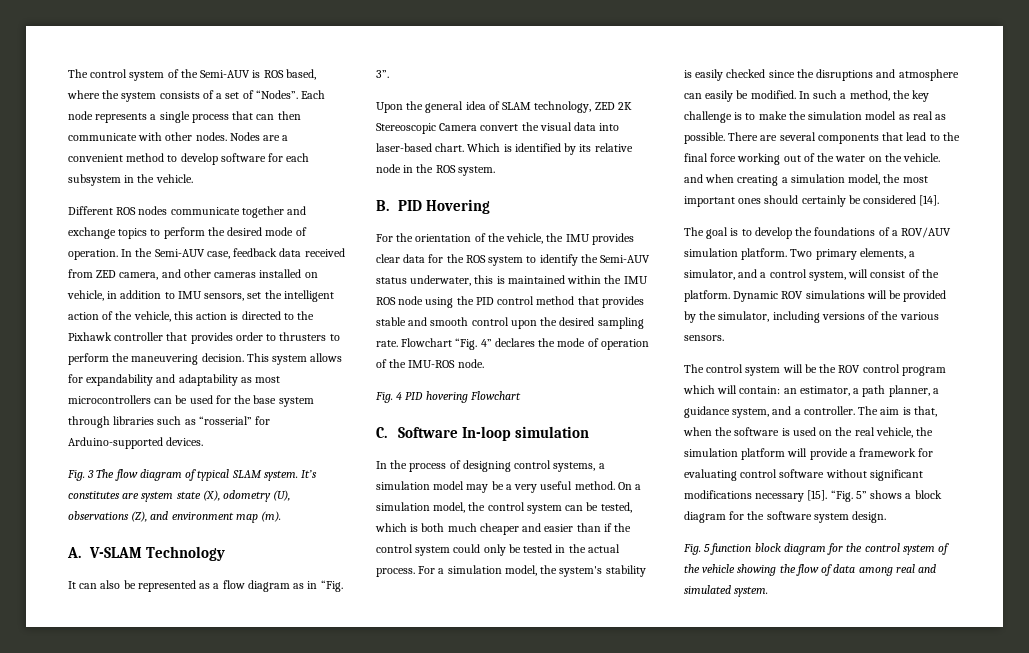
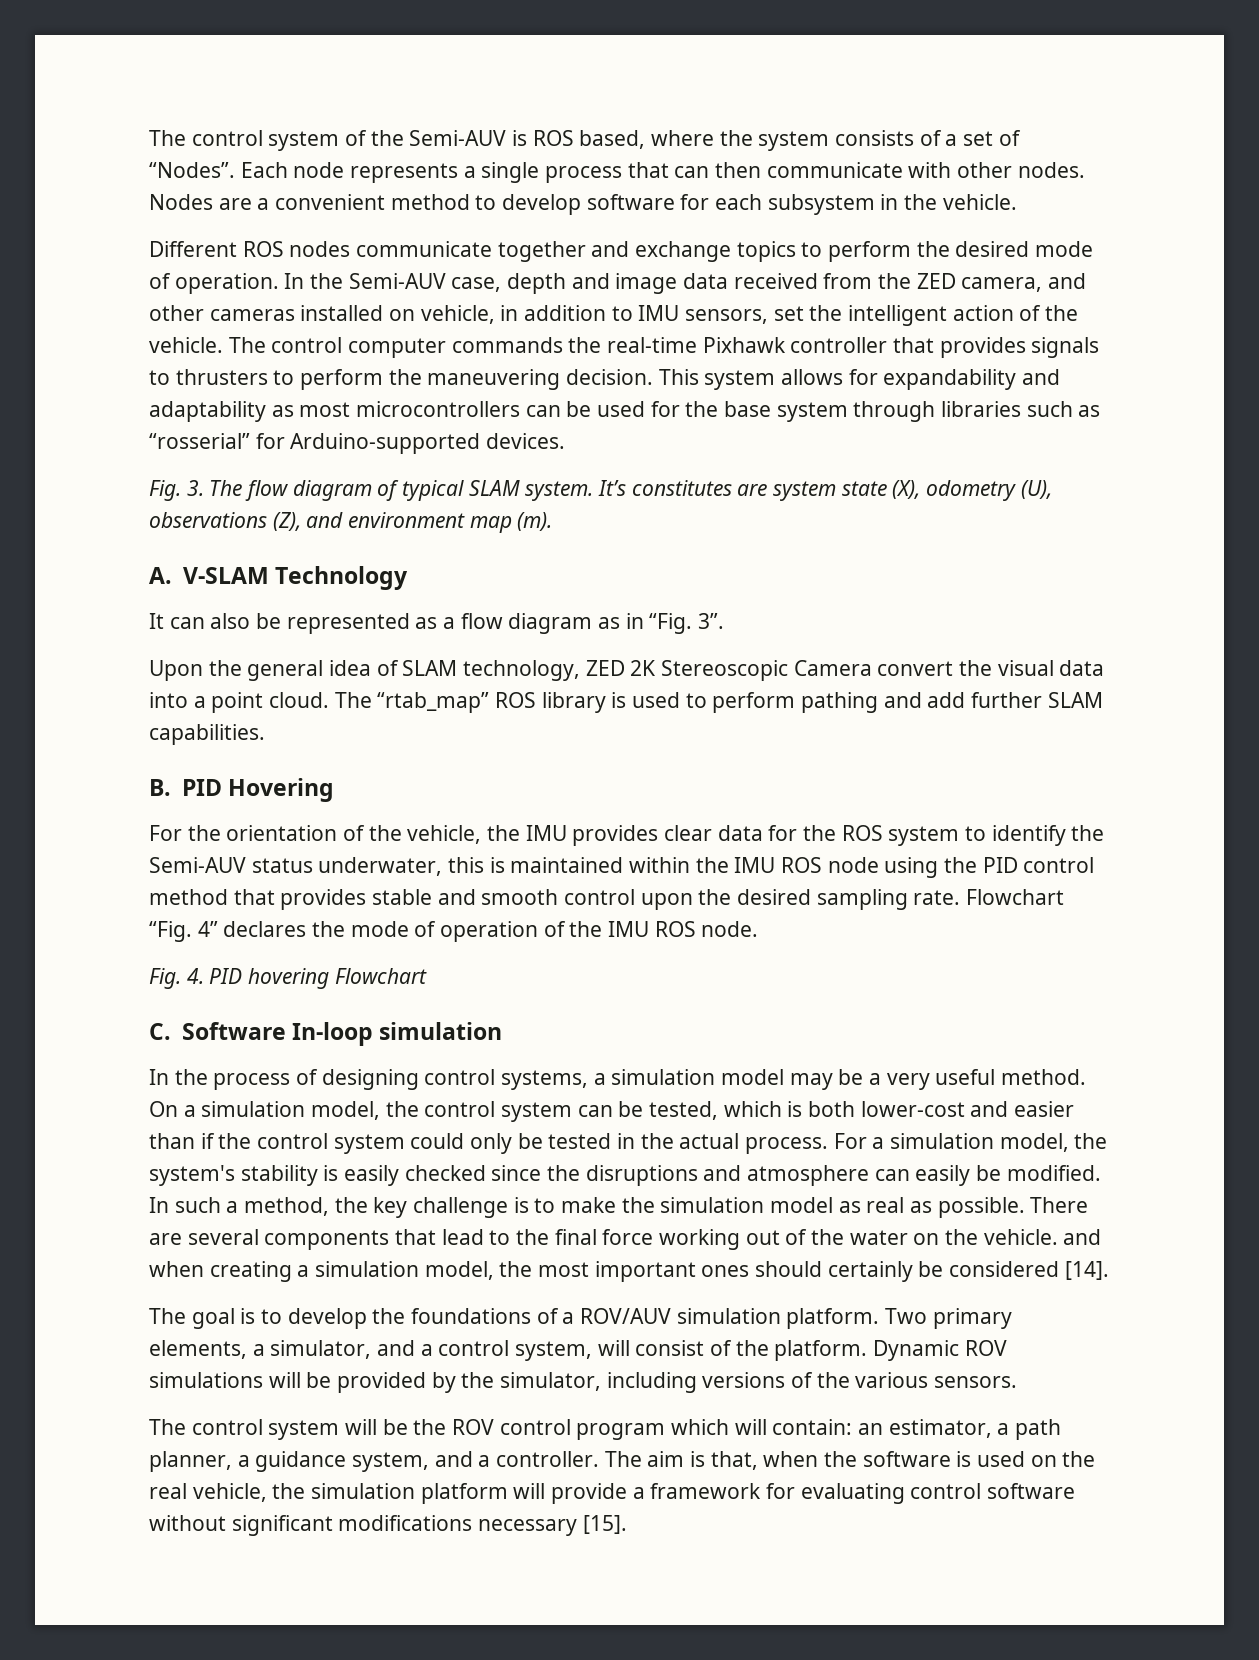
- In the Semi-AUV case, feedback data received from ZED camera, and other cameras installed on vehicle, in addition to IMU sensors, set the intelligent action of the vehicle, this action is directed to the Pixhawk controller that provides order to thrusters to perform the maneuvering decision.
+ In the Semi-AUV case, depth and image data received from the ZED camera, and other cameras installed on vehicle, in addition to IMU sensors, set the intelligent action of the vehicle. The control computer commands the real-time Pixhawk controller that provides signals to thrusters to perform the maneuvering decision.
- Fig. 3 The flow diagram of typical SLAM system.
+ Fig. 3. The flow diagram of typical SLAM system.
- Upon the general idea of SLAM technology, ZED 2K Stereoscopic Camera convert the visual data into laser-based chart. Which is identified by its relative node in the ROS system.
+ Upon the general idea of SLAM technology, ZED 2K Stereoscopic Camera convert the visual data into a point cloud. The “rtab_map” ROS library is used to perform pathing and add further SLAM capabilities.
- Flowchart “Fig. 4” declares the mode of operation of the IMU-ROS node.
+ Flowchart “Fig. 4” declares the mode of operation of the IMU ROS node.
- Fig. 4 PID hovering Flowchart
+ Fig. 4. PID hovering Flowchart
- On a simulation model, the control system can be tested, which is both much cheaper and easier than if the control system could only be tested in the actual process.
+ On a simulation model, the control system can be tested, which is both lower-cost and easier than if the control system could only be tested in the actual process.
- “Fig. 5” shows a block diagram for the software system design.
- Fig. 5 function block diagram for the control system of the vehicle showing the flow of data among real and simulated system.

